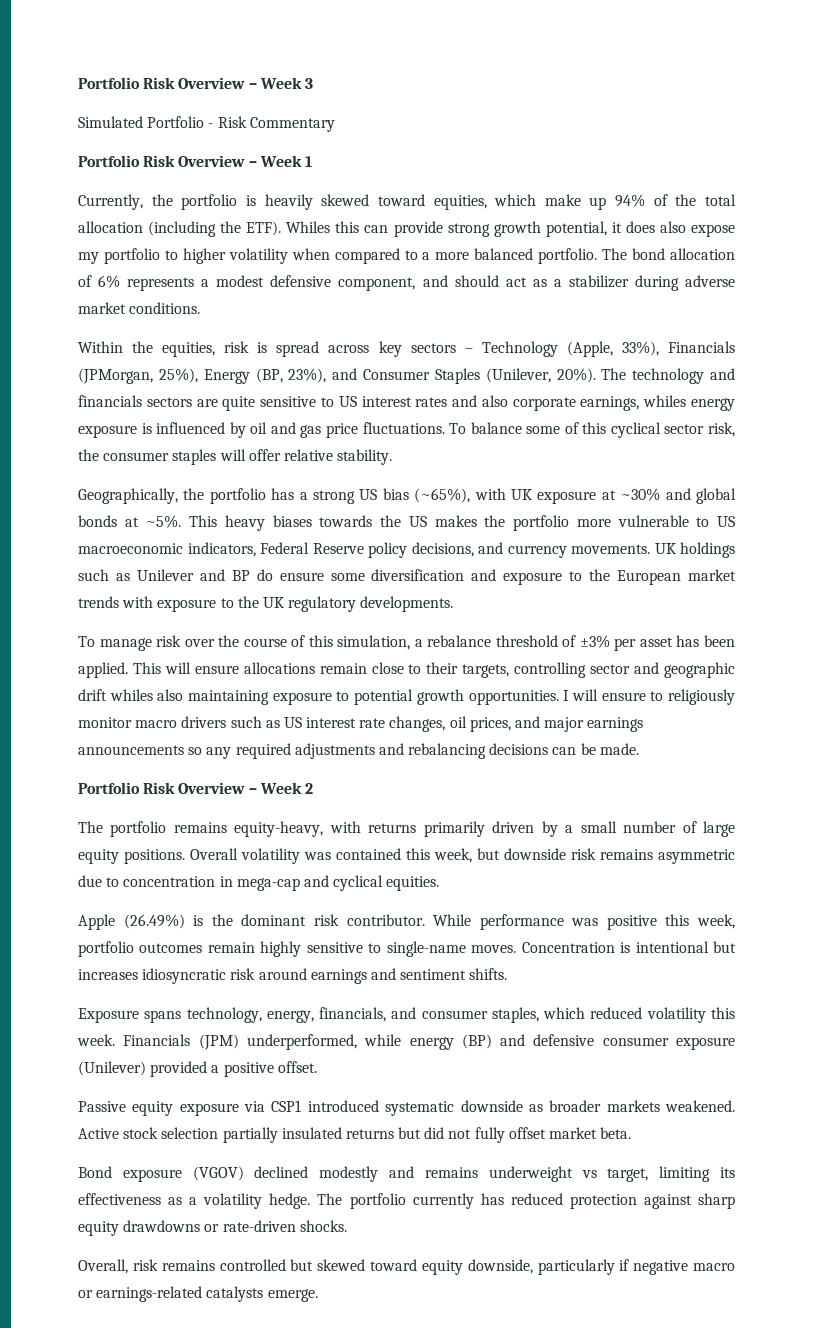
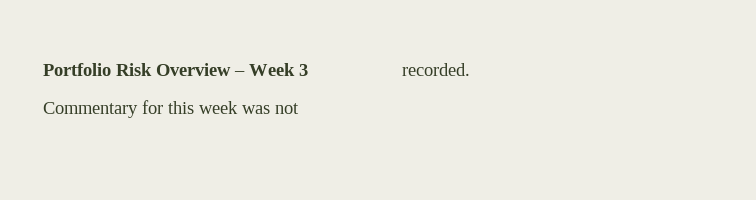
- Simulated Portfolio - Risk Commentary
- Portfolio Risk Overview – Week 1
- Currently, the portfolio is heavily skewed toward equities, which make up 94% of the total allocation (including the ETF). Whiles this can provide strong growth potential, it does also expose my portfolio to higher volatility when compared to a more balanced portfolio. The bond allocation of 6% represents a modest defensive component, and should act as a stabilizer during adverse market conditions.
- Within the equities, risk is spread across key sectors – Technology (Apple, 33%), Financials (JPMorgan, 25%), Energy (BP, 23%), and Consumer Staples (Unilever, 20%). The technology and financials sectors are quite sensitive to US interest rates and also corporate earnings, whiles energy exposure is influenced by oil and gas price fluctuations. To balance some of this cyclical sector risk, the consumer staples will offer relative stability.
- Geographically, the portfolio has a strong US bias (~65%), with UK exposure at ~30% and global bonds at ~5%. This heavy biases towards the US makes the portfolio more vulnerable to US macroeconomic indicators, Federal Reserve policy decisions, and currency movements. UK holdings such as Unilever and BP do ensure some diversification and exposure to the European market trends with exposure to the UK regulatory developments.
- To manage risk over the course of this simulation, a rebalance threshold of ±3% per asset has been applied. This will ensure allocations remain close to their targets, controlling sector and geographic drift whiles also maintaining exposure to potential growth opportunities. I will ensure to religiously monitor macro drivers such as US interest rate changes, oil prices, and major earnings announcements so any required adjustments and rebalancing decisions can be made.
- Portfolio Risk Overview – Week 2
- The portfolio remains equity-heavy, with returns primarily driven by a small number of large equity positions. Overall volatility was contained this week, but downside risk remains asymmetric due to concentration in mega-cap and cyclical equities.
- Apple (26.49%) is the dominant risk contributor. While performance was positive this week, portfolio outcomes remain highly sensitive to single-name moves. Concentration is intentional but increases idiosyncratic risk around earnings and sentiment shifts.
- Exposure spans technology, energy, financials, and consumer staples, which reduced volatility this week. Financials (JPM) underperformed, while energy (BP) and defensive consumer exposure (Unilever) provided a positive offset.
- Passive equity exposure via CSP1 introduced systematic downside as broader markets weakened. Active stock selection partially insulated returns but did not fully offset market beta.
- Bond exposure (VGOV) declined modestly and remains underweight vs target, limiting its effectiveness as a volatility hedge. The portfolio currently has reduced protection against sharp equity drawdowns or rate-driven shocks.
- Overall, risk remains controlled but skewed toward equity downside, particularly if negative macro or earnings-related catalysts emerge.
+ Commentary for this week was not recorded.

